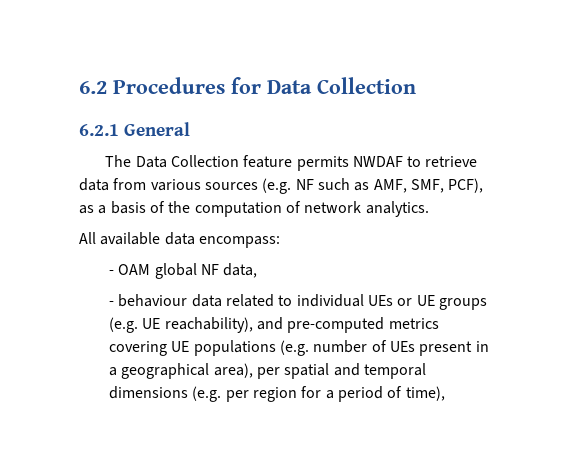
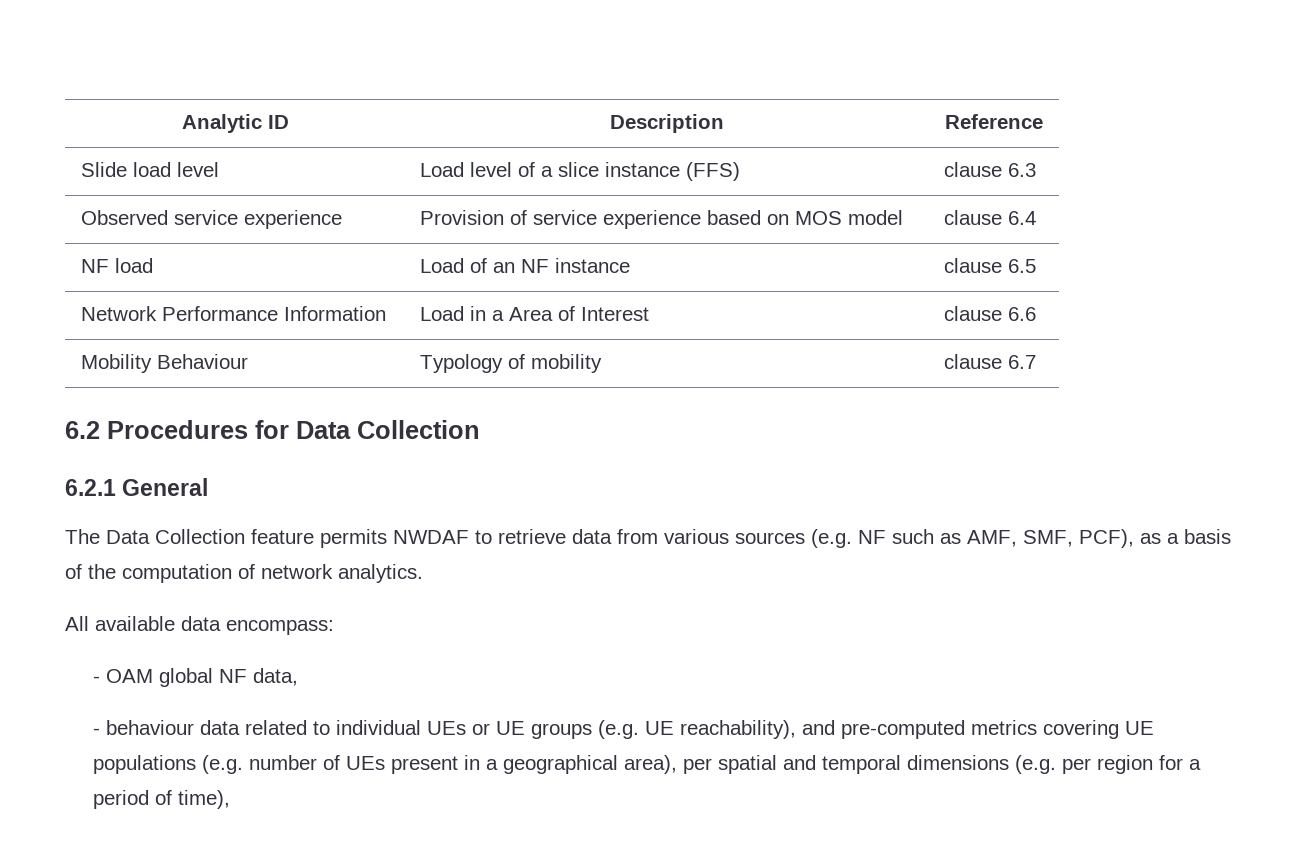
+ Analytic ID | Description | Reference
+ Slide load level | Load level of a slice instance (FFS) | clause 6.3
+ Observed service experience | Provision of service experience based on MOS model | clause 6.4
+ NF load | Load of an NF instance | clause 6.5
+ Network Performance Information | Load in a Area of Interest | clause 6.6
+ Mobility Behaviour | Typology of mobility | clause 6.7

